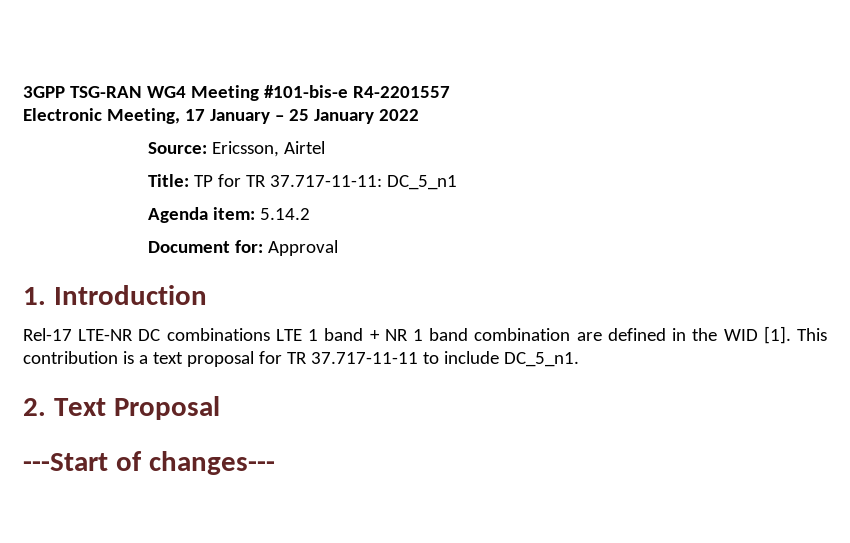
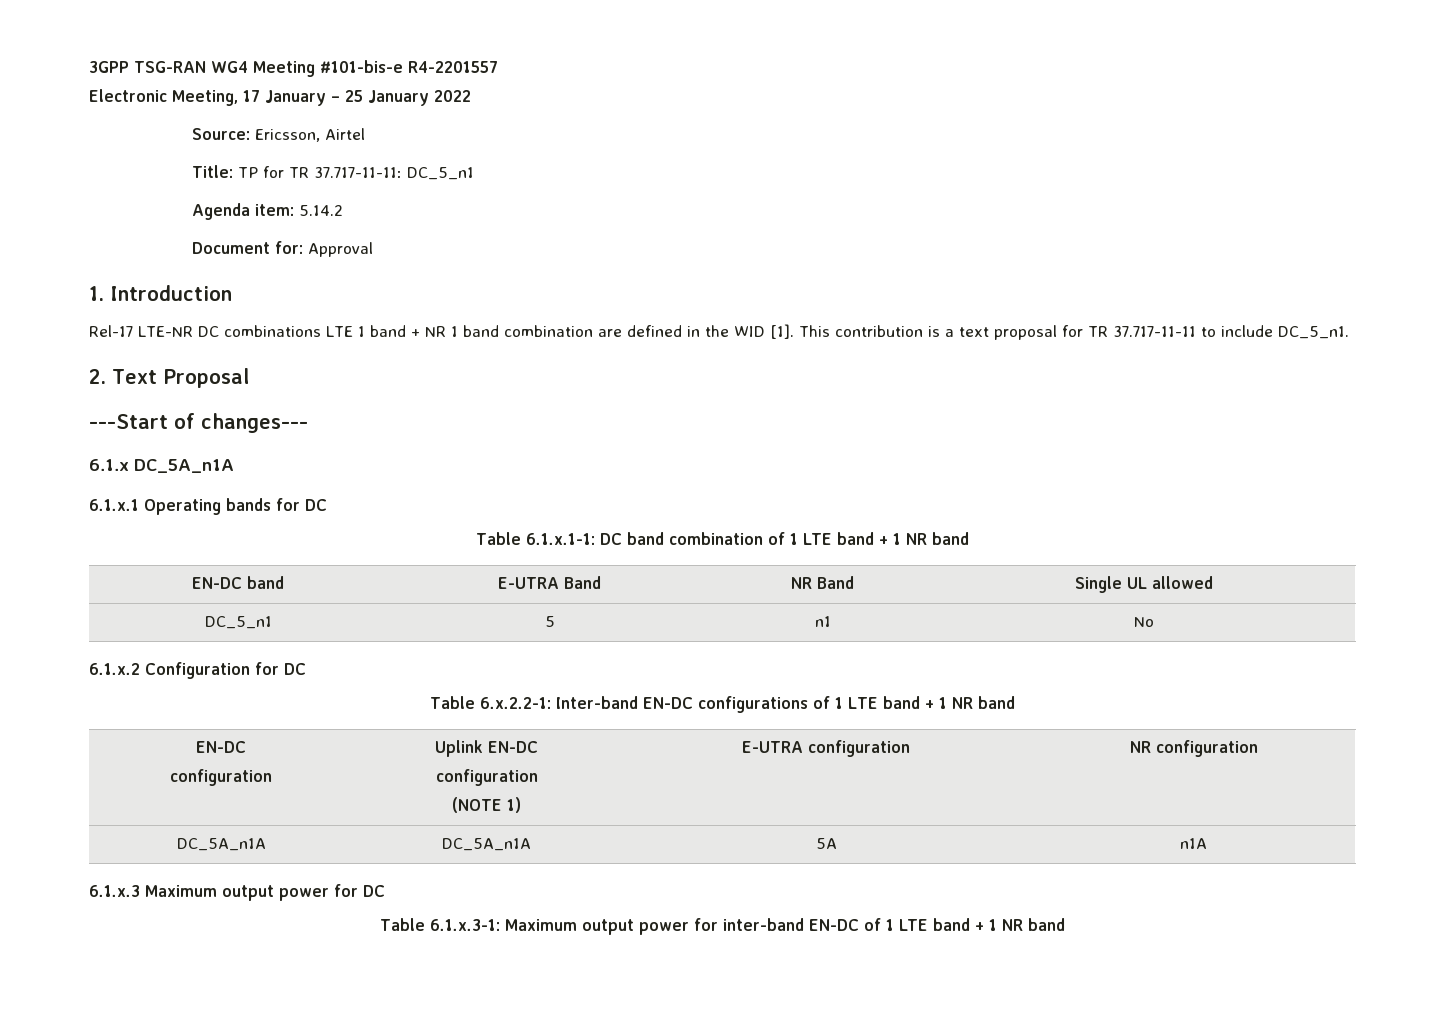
+ 6.1.x DC_5A_n1A
+ 6.1.x.1 Operating bands for DC
+ Table 6.1.x.1-1: DC band combination of 1 LTE band + 1 NR band
+ EN-DC band | E-UTRA Band | NR Band | Single UL allowed
+ DC_5_n1 | 5 | n1 | No
+ 6.1.x.2 Configuration for DC
+ Table 6.x.2.2-1: Inter-band EN-DC configurations of 1 LTE band + 1 NR band
+ EN-DC
+ configuration | Uplink EN-DC
+ configuration
+ (NOTE 1) | E-UTRA configuration | NR configuration
+ DC_5A_n1A | DC_5A_n1A | 5A | n1A
+ 6.1.x.3 Maximum output power for DC
+ Table 6.1.x.3-1: Maximum output power for inter-band EN-DC of 1 LTE band + 1 NR band

